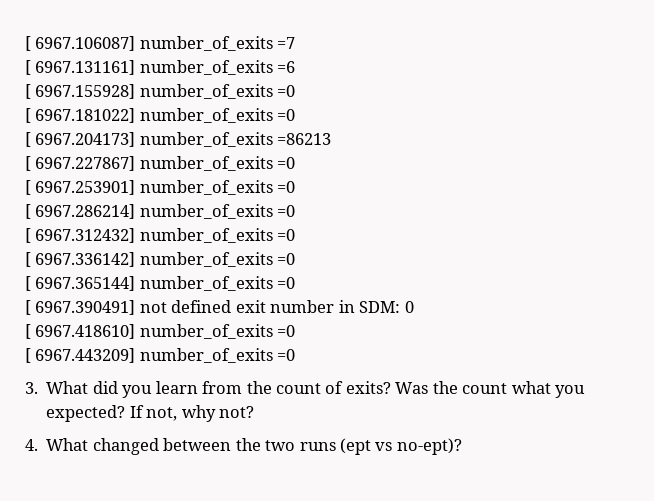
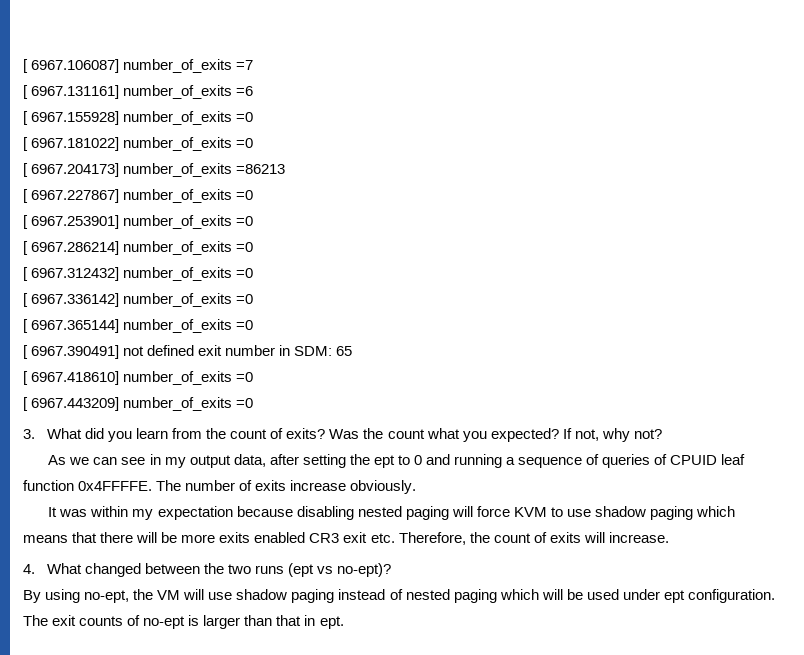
- [ 6967.390491] not defined exit number in SDM: 0
+ [ 6967.390491] not defined exit number in SDM: 65
+ As we can see in my output data, after setting the ept to 0 and running a sequence of queries of CPUID leaf function 0x4FFFFE. The number of exits increase obviously.
+ It was within my expectation because disabling nested paging will force KVM to use shadow paging which means that there will be more exits enabled CR3 exit etc. Therefore, the count of exits will increase.
+ By using no-ept, the VM will use shadow paging instead of nested paging which will be used under ept configuration. The exit counts of no-ept is larger than that in ept.

